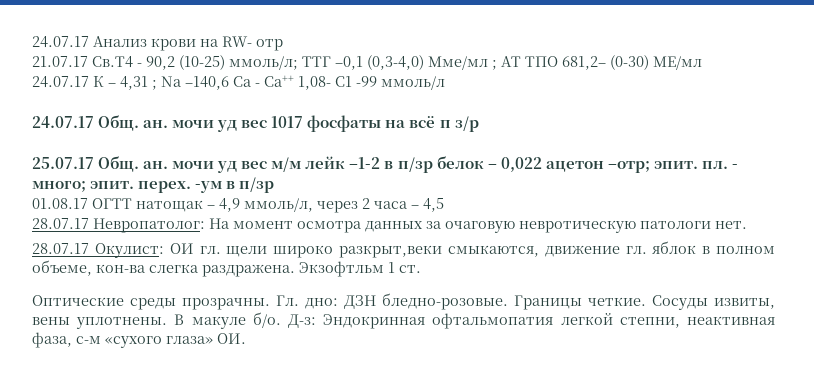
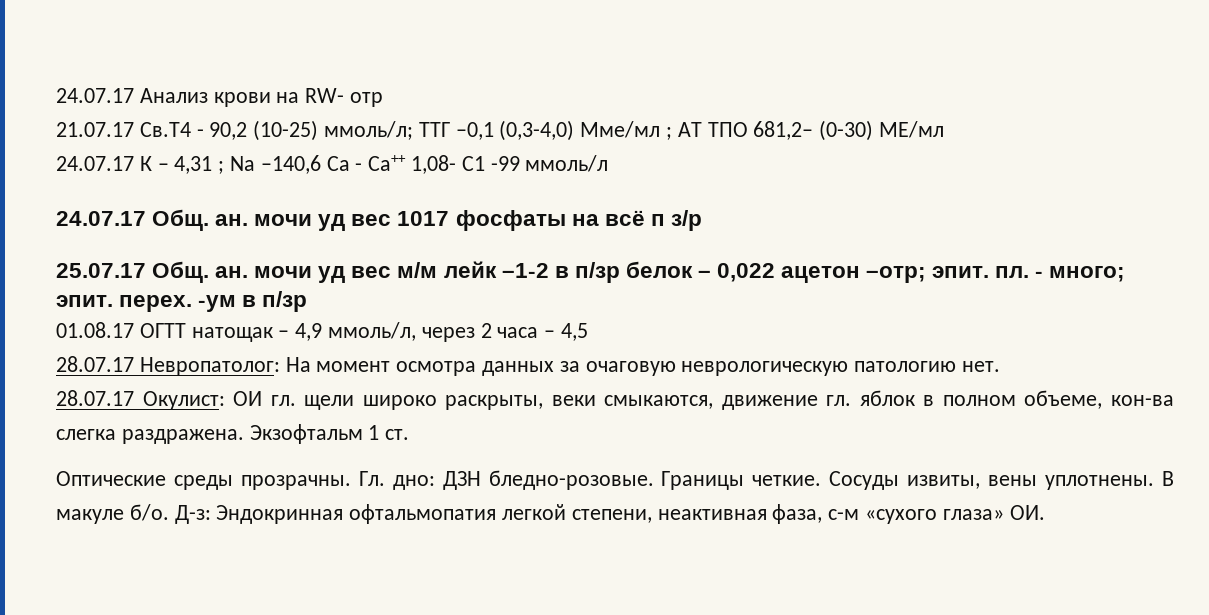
- 28.07.17 Невропатолог: На момент осмотра данных за очаговую невротическую патологи нет.
+ 28.07.17 Невропатолог: На момент осмотра данных за очаговую неврологическую патологию нет.
- 28.07.17 Окулист: ОИ гл. щели широко разкрыт,веки смыкаются, движение гл. яблок в полном объеме, кон-ва слегка раздражена.
+ 28.07.17 Окулист: ОИ гл. щели широко раскрыты, веки смыкаются, движение гл. яблок в полном объеме, кон-ва слегка раздражена.
- Экзофтльм 1 ст.
+ Экзофтальм 1 ст.
- Д-з: Эндокринная офтальмопатия легкой степни, неактивная фаза, с-м «сухого глаза» ОИ.
+ Д-з: Эндокринная офтальмопатия легкой степени, неактивная фаза, с-м «сухого глаза» ОИ.

